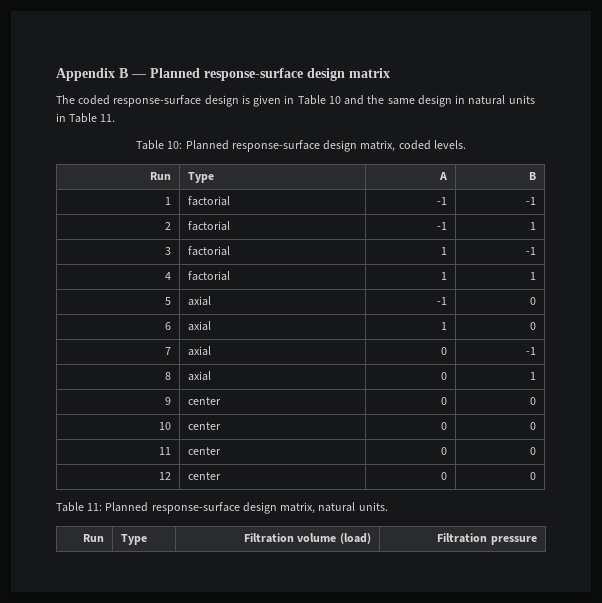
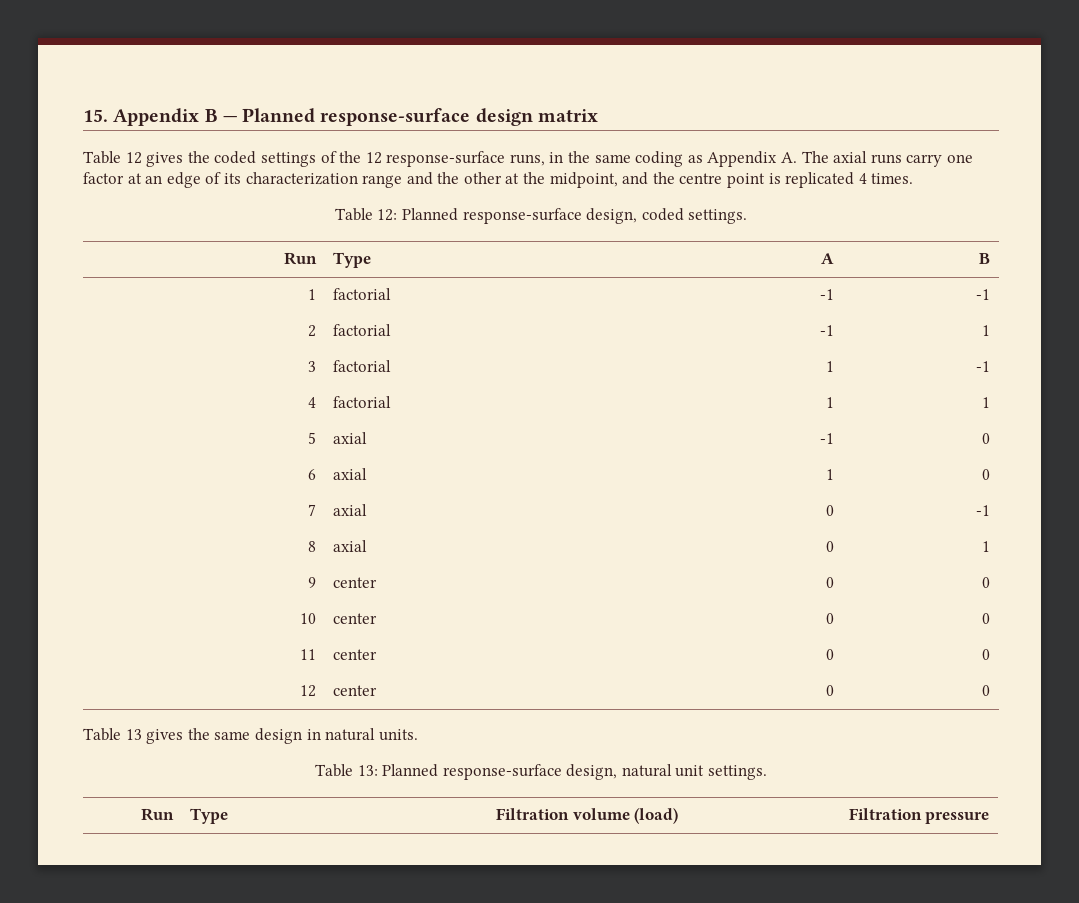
- Appendix B — Planned response-surface design matrix
+ 15. Appendix B — Planned response-surface design matrix
- The coded response-surface design is given in Table 10 and the same design in natural units in Table 11.
- Table 10: Planned response-surface design matrix, coded levels.
+ Table 12 gives the coded settings of the 12 response-surface runs, in the same coding as Appendix A. The axial runs carry one factor at an edge of its characterization range and the other at the midpoint, and the centre point is replicated 4 times.
+ Table 12: Planned response-surface design, coded settings.
- Table 11: Planned response-surface design matrix, natural units.
+ Table 13 gives the same design in natural units.
+ Table 13: Planned response-surface design, natural unit settings.

